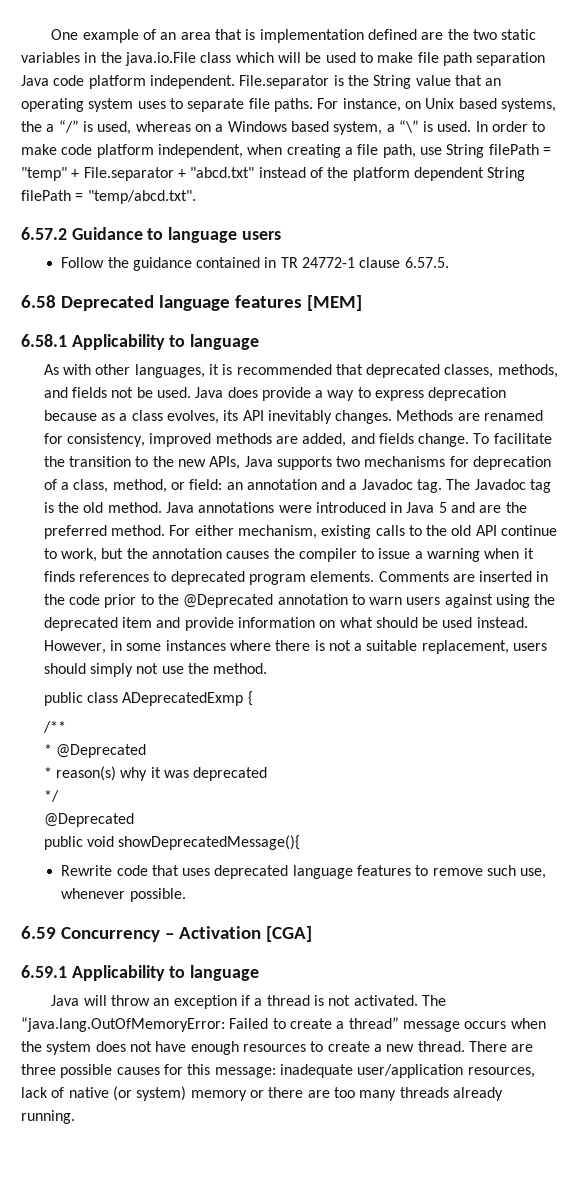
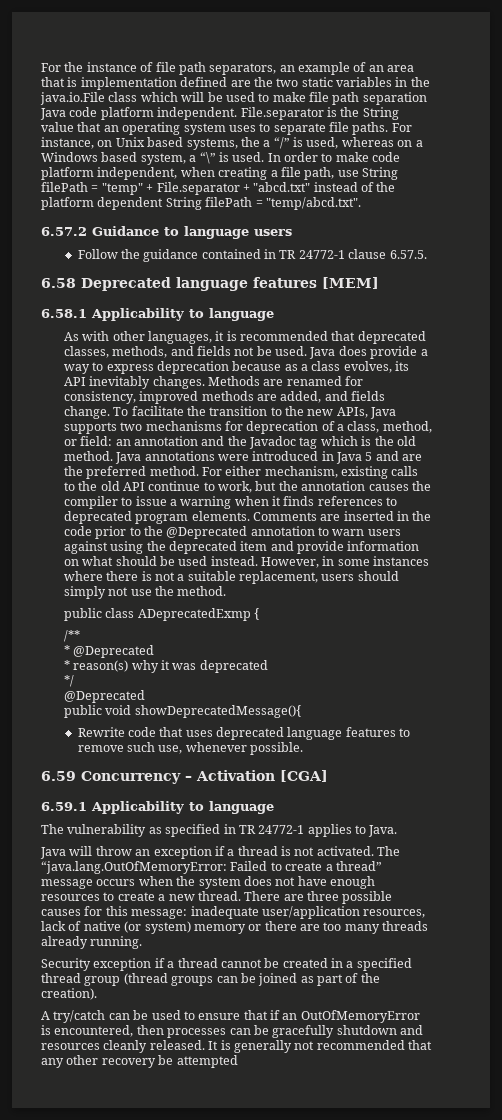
- One example of an area that is implementation defined are the two static variables in the java.io.File class which will be used to make file path separation Java code platform independent.
+ For the instance of file path separators, an example of an area that is implementation defined are the two static variables in the java.io.File class which will be used to make file path separation Java code platform independent.
- To facilitate the transition to the new APIs, Java supports two mechanisms for deprecation of a class, method, or field: an annotation and a Javadoc tag. The Javadoc tag is the old method.
+ To facilitate the transition to the new APIs, Java supports two mechanisms for deprecation of a class, method, or field: an annotation and the Javadoc tag which is the old method.
+ The vulnerability as specified in TR 24772-1 applies to Java.
+ Security exception if a thread cannot be created in a specified thread group (thread groups can be joined as part of the creation).
+ A try/catch can be used to ensure that if an OutOfMemoryError is encountered, then processes can be gracefully shutdown and resources cleanly released. It is generally not recommended that any other recovery be attempted

